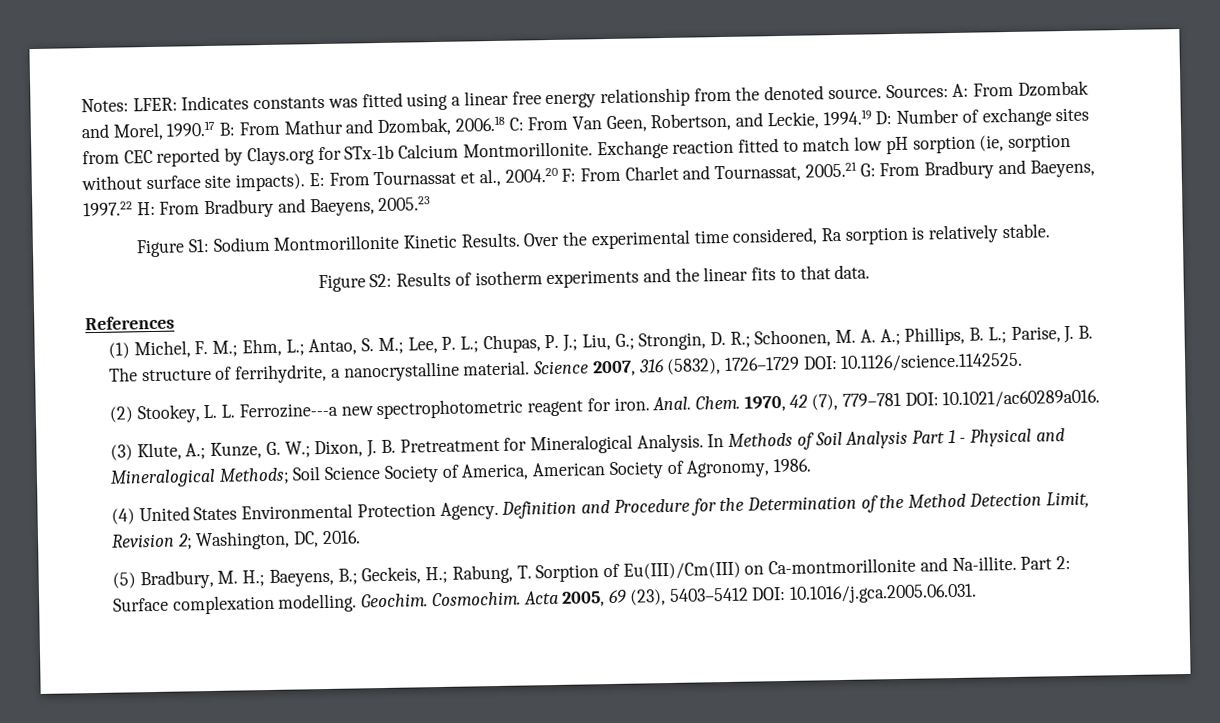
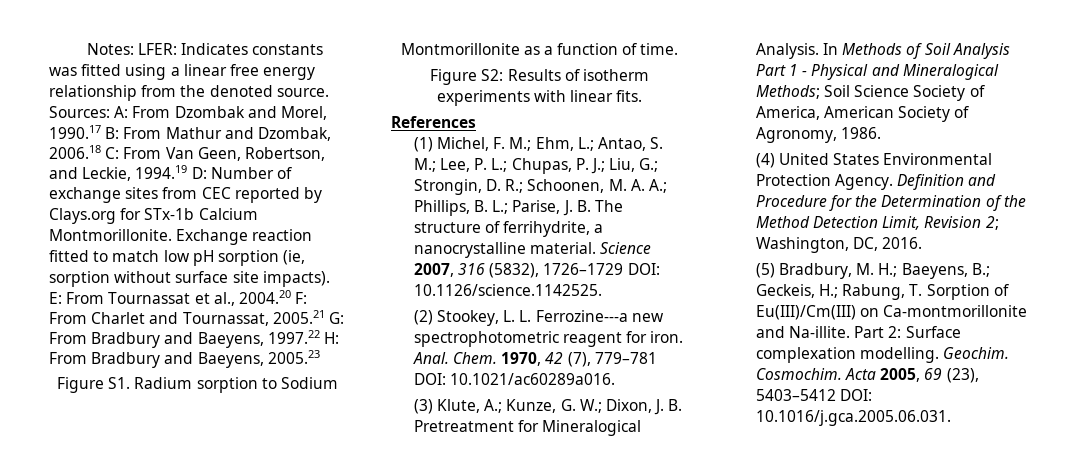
- Figure S1: Sodium Montmorillonite Kinetic Results. Over the experimental time considered, Ra sorption is relatively stable.
+ Figure S1. Radium sorption to Sodium Montmorillonite as a function of time.
- Figure S2: Results of isotherm experiments and the linear fits to that data.
+ Figure S2: Results of isotherm experiments with linear fits.

